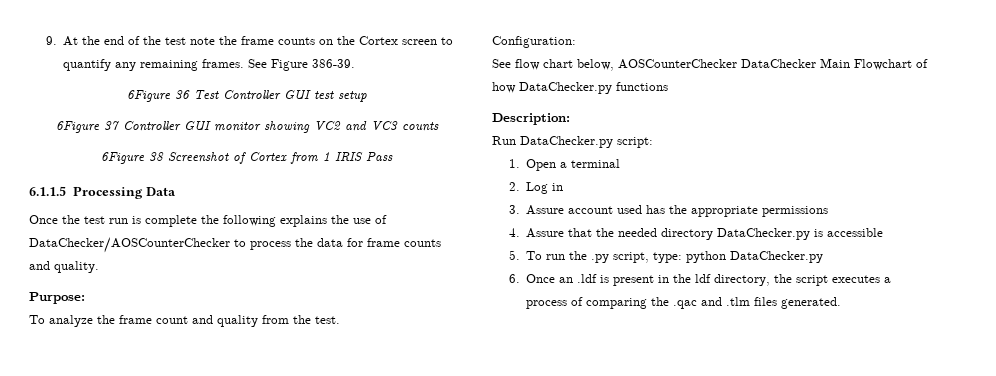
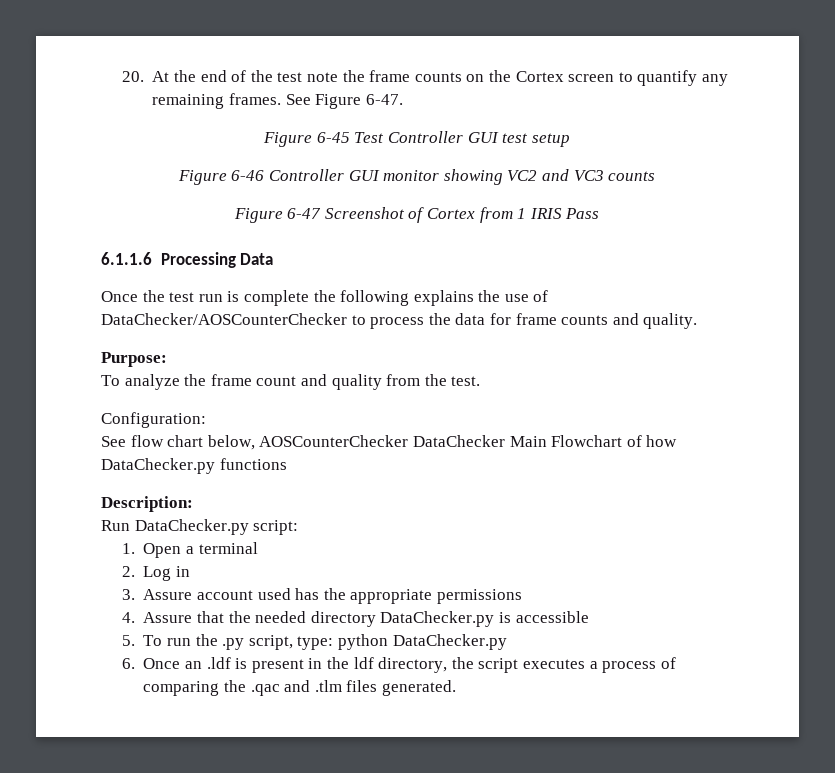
- 9. At the end of the test note the frame counts on the Cortex screen to quantify any remaining frames.
+ 20. At the end of the test note the frame counts on the Cortex screen to quantify any remaining frames.
- See Figure 386-39.
- 6Figure 36 Test Controller GUI test setup
+ See Figure 6-47.
+ Figure 6-45 Test Controller GUI test setup
- 6Figure 37 Controller GUI monitor showing VC2 and VC3 counts
+ Figure 6-46 Controller GUI monitor showing VC2 and VC3 counts
- 6Figure 38 Screenshot of Cortex from 1 IRIS Pass
+ Figure 6-47 Screenshot of Cortex from 1 IRIS Pass
- 6.1.1.5 Processing Data
+ 6.1.1.6 Processing Data

